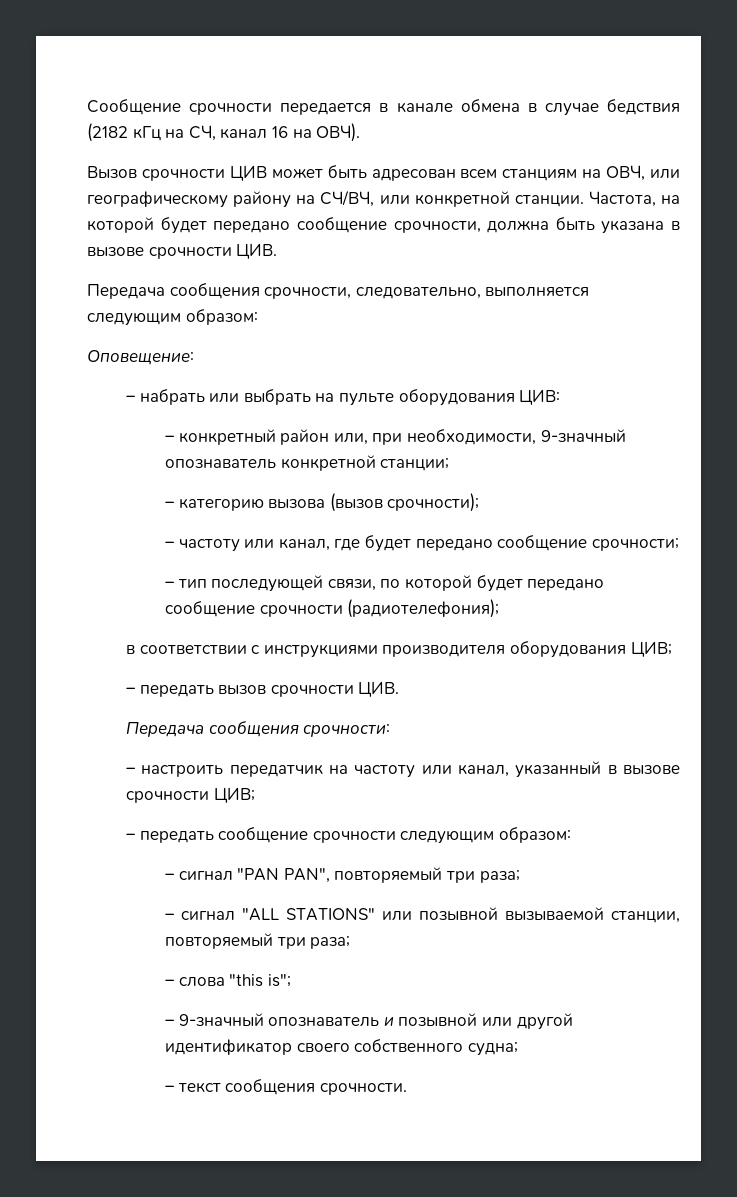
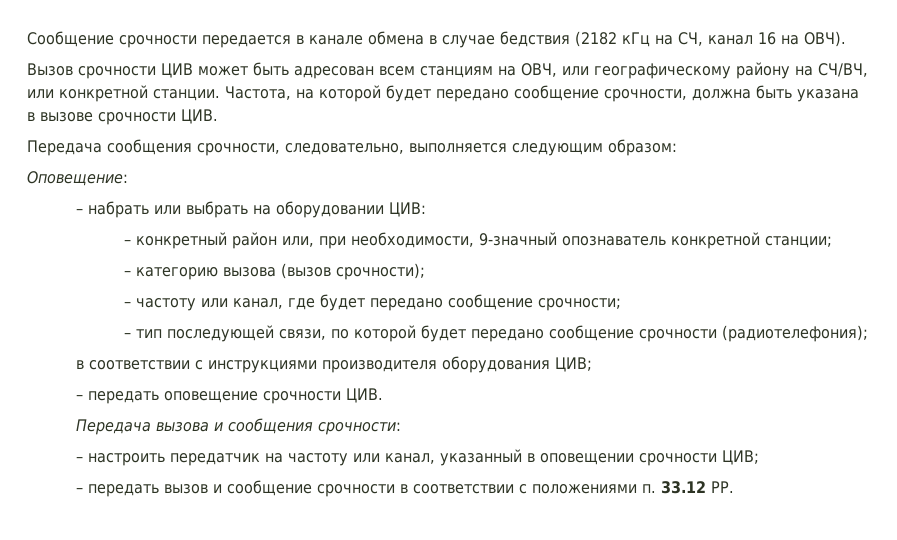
- – набрать или выбрать на пульте оборудования ЦИВ:
+ – набрать или выбрать на оборудовании ЦИВ:
- – передать вызов срочности ЦИВ.
- Передача сообщения срочности:
+ – передать оповещение срочности ЦИВ.
+ Передача вызова и сообщения срочности:
- – настроить передатчик на частоту или канал, указанный в вызове срочности ЦИВ;
+ – настроить передатчик на частоту или канал, указанный в оповещении срочности ЦИВ;
- – передать сообщение срочности следующим образом:
- – сигнал "PAN PAN", повторяемый три раза;
- – сигнал "ALL STATIONS" или позывной вызываемой станции, повторяемый три раза;
- – слова "this is";
- – 9-значный опознаватель и позывной или другой идентификатор своего собственного судна;
- – текст сообщения срочности.
+ – передать вызов и сообщение срочности в соответствии с положениями п. 33.12 РР.

